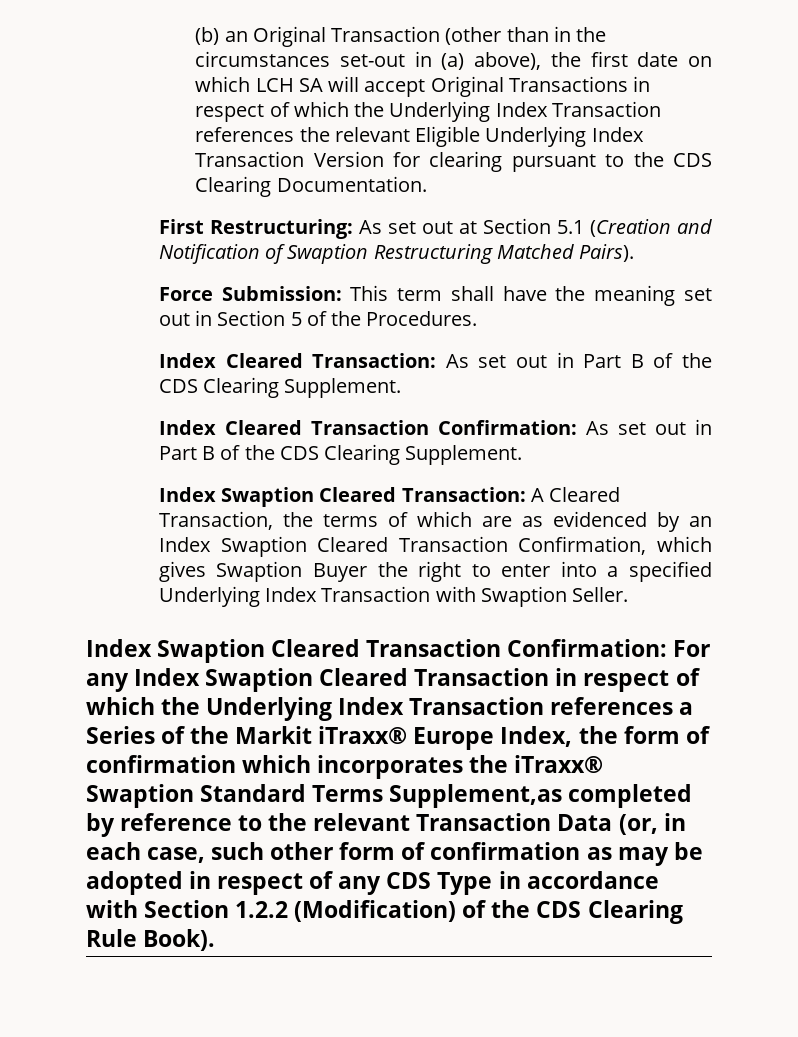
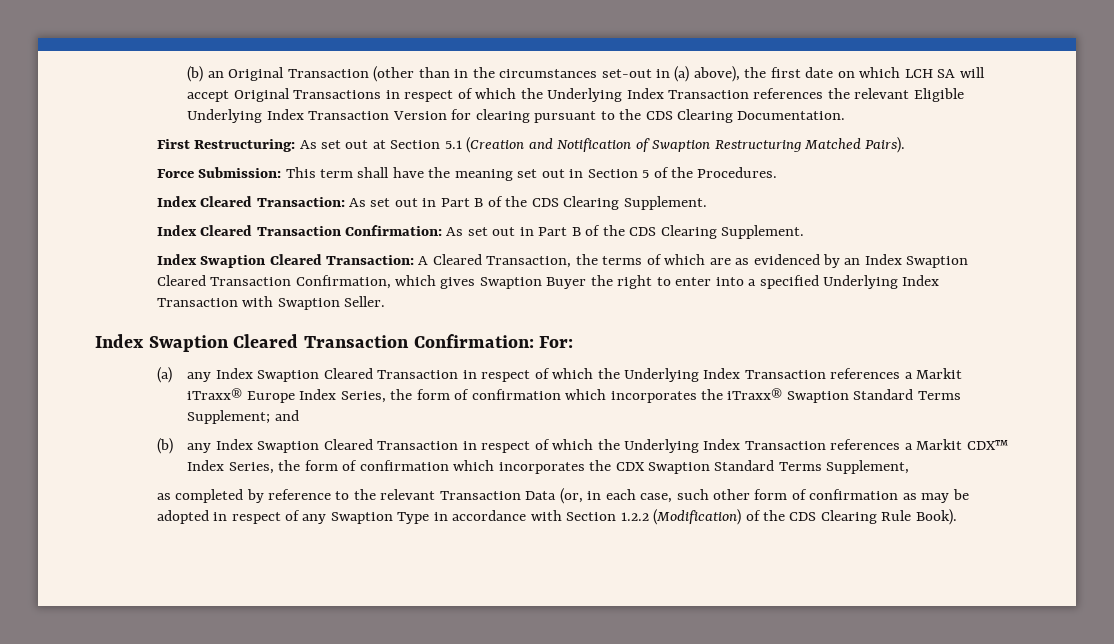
- For any Index Swaption Cleared Transaction in respect of which the Underlying Index Transaction references a Series of the Markit iTraxx® Europe Index, the form of confirmation which incorporates the iTraxx® Swaption Standard Terms Supplement,as completed by reference to the relevant Transaction Data (or, in each case, such other form of confirmation as may be adopted in respect of any CDS Type in accordance with Section 1.2.2 (Modification) of the CDS Clearing Rule Book).
+ For:
+ (a) any Index Swaption Cleared Transaction in respect of which the Underlying Index Transaction references a Markit iTraxx® Europe Index Series, the form of confirmation which incorporates the iTraxx® Swaption Standard Terms Supplement; and
+ (b) any Index Swaption Cleared Transaction in respect of which the Underlying Index Transaction references a Markit CDX™ Index Series, the form of confirmation which incorporates the CDX Swaption Standard Terms Supplement,
+ as completed by reference to the relevant Transaction Data (or, in each case, such other form of confirmation as may be adopted in respect of any Swaption Type in accordance with Section 1.2.2 (Modification) of the CDS Clearing Rule Book).

